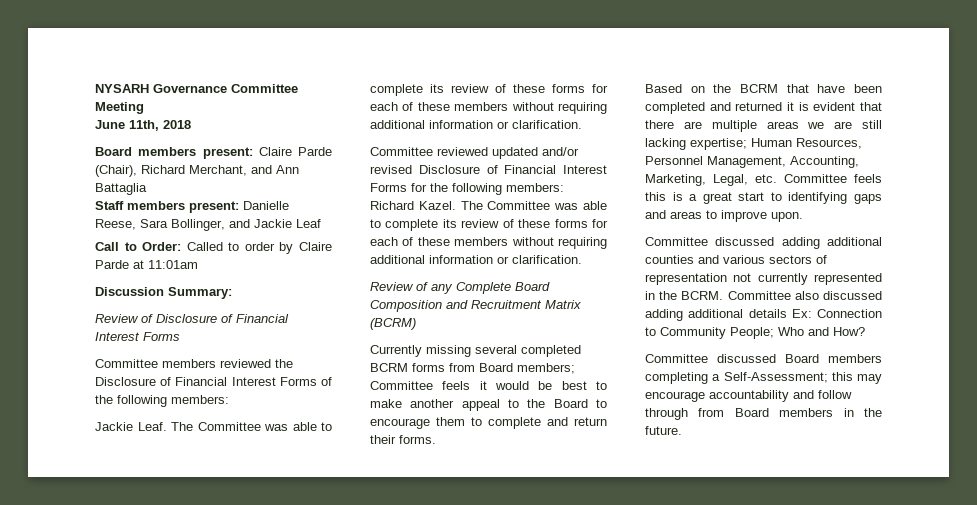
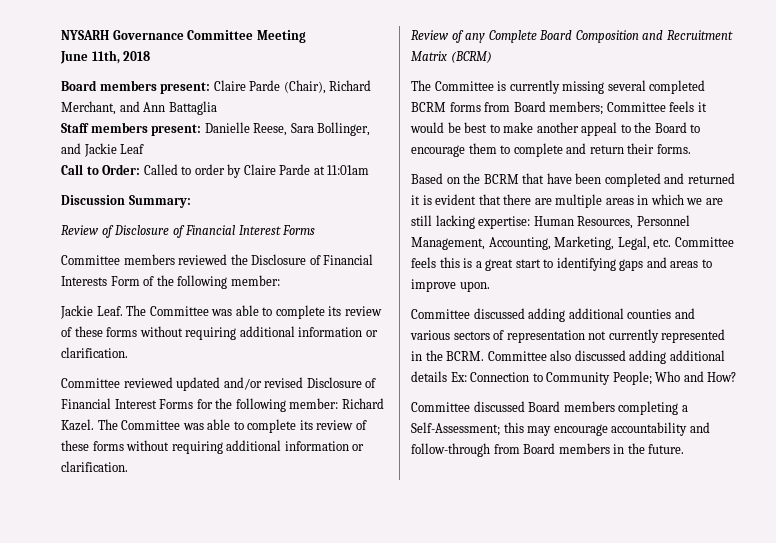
- Committee members reviewed the Disclosure of Financial Interest Forms of the following members:
+ Committee members reviewed the Disclosure of Financial Interests Form of the following member:
- Jackie Leaf. The Committee was able to complete its review of these forms for each of these members without requiring additional information or clarification.
+ Jackie Leaf. The Committee was able to complete its review of these forms without requiring additional information or clarification.
- Committee reviewed updated and/or revised Disclosure of Financial Interest Forms for the following members: Richard Kazel. The Committee was able to complete its review of these forms for each of these members without requiring additional information or clarification.
+ Committee reviewed updated and/or revised Disclosure of Financial Interest Forms for the following member: Richard Kazel. The Committee was able to complete its review of these forms without requiring additional information or clarification.
- Currently missing several completed BCRM forms from Board members; Committee feels it would be best to make another appeal to the Board to encourage them to complete and return their forms.
+ The Committee is currently missing several completed BCRM forms from Board members; Committee feels it would be best to make another appeal to the Board to encourage them to complete and return their forms.
- Based on the BCRM that have been completed and returned it is evident that there are multiple areas we are still lacking expertise; Human Resources, Personnel Management, Accounting, Marketing, Legal, etc. Committee feels this is a great start to identifying gaps and areas to improve upon.
+ Based on the BCRM that have been completed and returned it is evident that there are multiple areas in which we are still lacking expertise: Human Resources, Personnel Management, Accounting, Marketing, Legal, etc. Committee feels this is a great start to identifying gaps and areas to improve upon.
- Committee discussed Board members completing a Self-Assessment; this may encourage accountability and follow through from Board members in the future.
+ Committee discussed Board members completing a Self-Assessment; this may encourage accountability and follow-through from Board members in the future.

